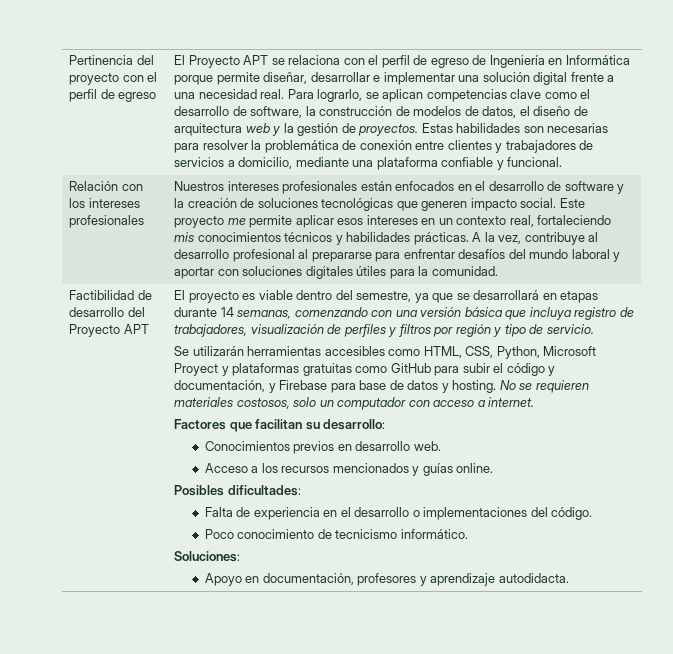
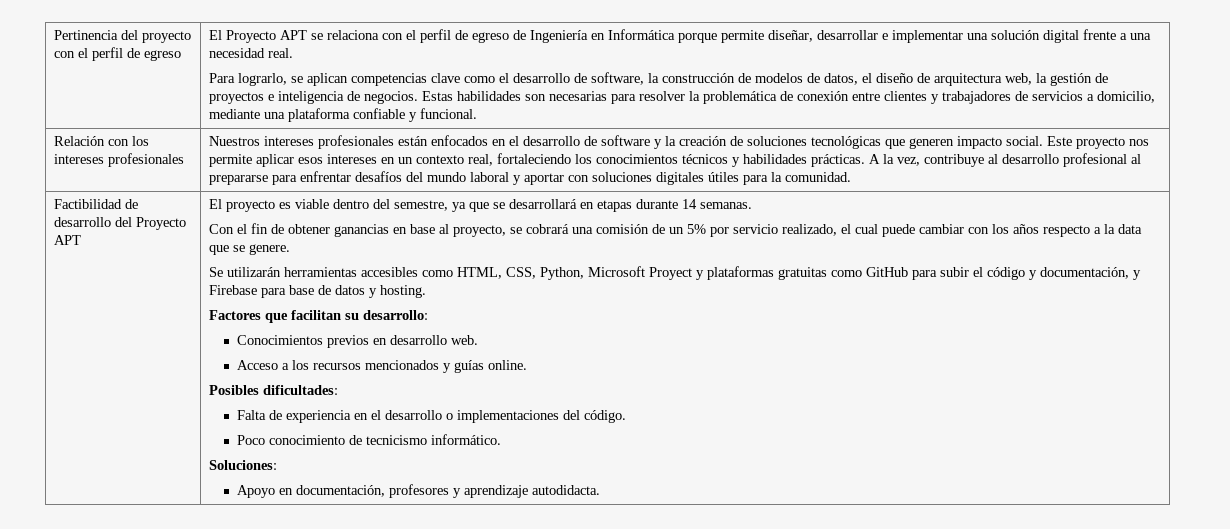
- El Proyecto APT se relaciona con el perfil de egreso de Ingeniería en Informática porque permite diseñar, desarrollar e implementar una solución digital frente a una necesidad real. Para lograrlo, se aplican competencias clave como el desarrollo de software, la construcción de modelos de datos, el diseño de arquitectura web y la gestión de proyectos.
+ El Proyecto APT se relaciona con el perfil de egreso de Ingeniería en Informática porque permite diseñar, desarrollar e implementar una solución digital frente a una necesidad real.
+ Para lograrlo, se aplican competencias clave como el desarrollo de software, la construcción de modelos de datos, el diseño de arquitectura web, la gestión de proyectos e inteligencia de negocios.
- Este proyecto me permite aplicar esos intereses en un contexto real, fortaleciendo mis conocimientos técnicos y habilidades prácticas.
+ Este proyecto nos permite aplicar esos intereses en un contexto real, fortaleciendo los conocimientos técnicos y habilidades prácticas.
- El proyecto es viable dentro del semestre, ya que se desarrollará en etapas durante 14 semanas, comenzando con una versión básica que incluya registro de trabajadores, visualización de perfiles y filtros por región y tipo de servicio.
+ El proyecto es viable dentro del semestre, ya que se desarrollará en etapas durante 14 semanas.
+ Con el fin de obtener ganancias en base al proyecto, se cobrará una comisión de un 5% por servicio realizado, el cual puede cambiar con los años respecto a la data que se genere.
- No se requieren materiales costosos, solo un computador con acceso a internet.

